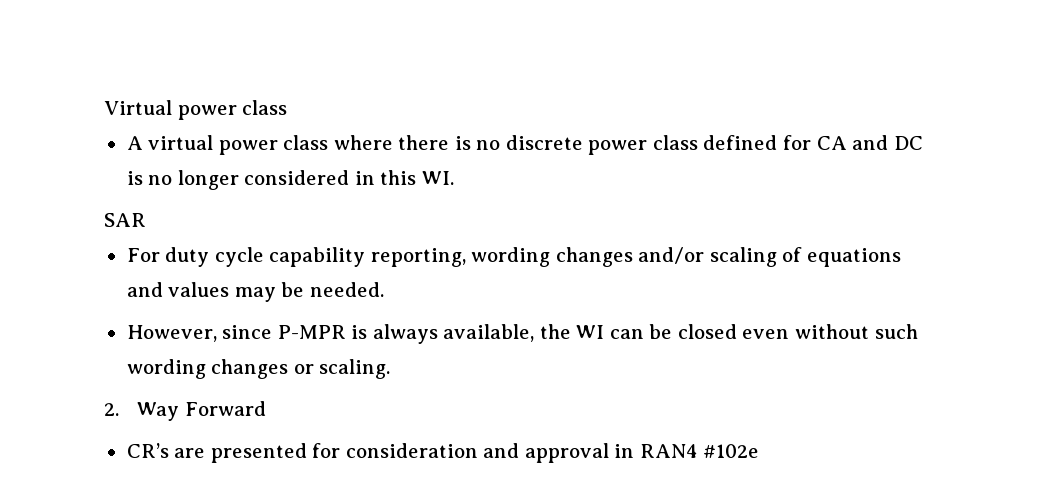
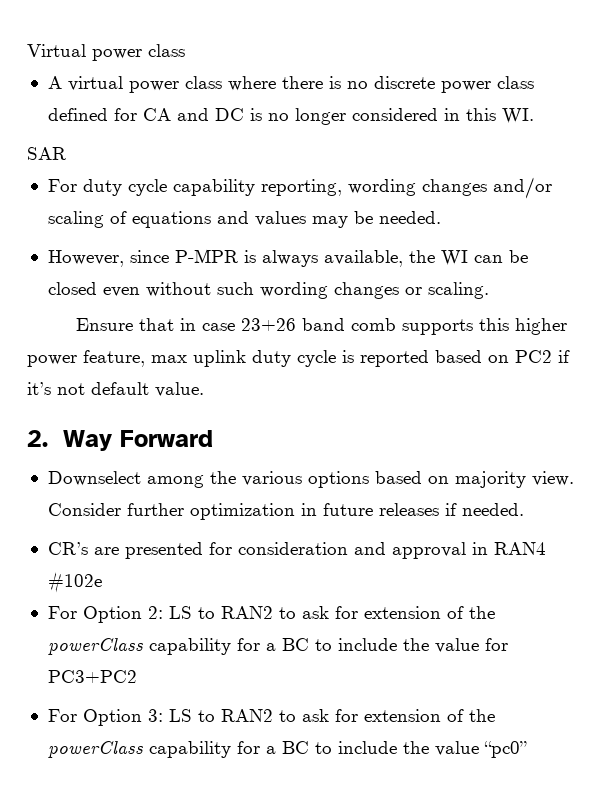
+ Ensure that in case 23+26 band comb supports this higher power feature, max uplink duty cycle is reported based on PC2 if it’s not default value.
  2. Way Forward
+ Downselect among the various options based on majority view. Consider further optimization in future releases if needed.
+ For Option 2: LS to RAN2 to ask for extension of the powerClass capability for a BC to include the value for PC3+PC2
+ For Option 3: LS to RAN2 to ask for extension of the powerClass capability for a BC to include the value “pc0”

